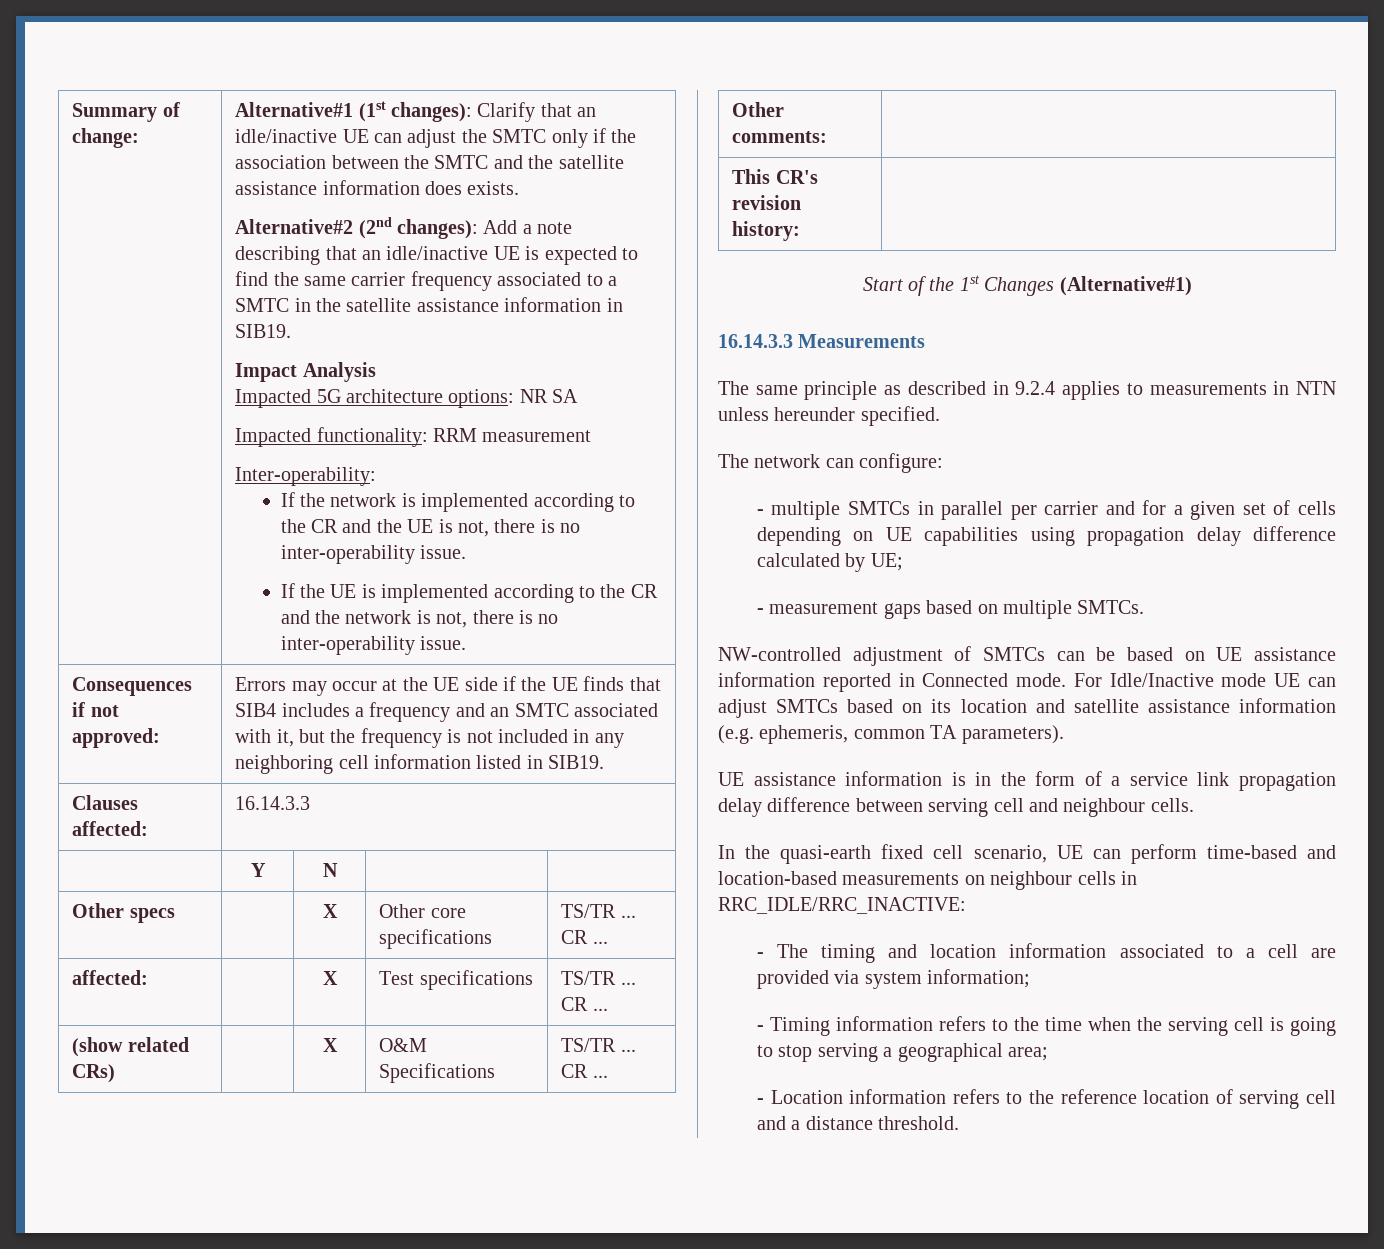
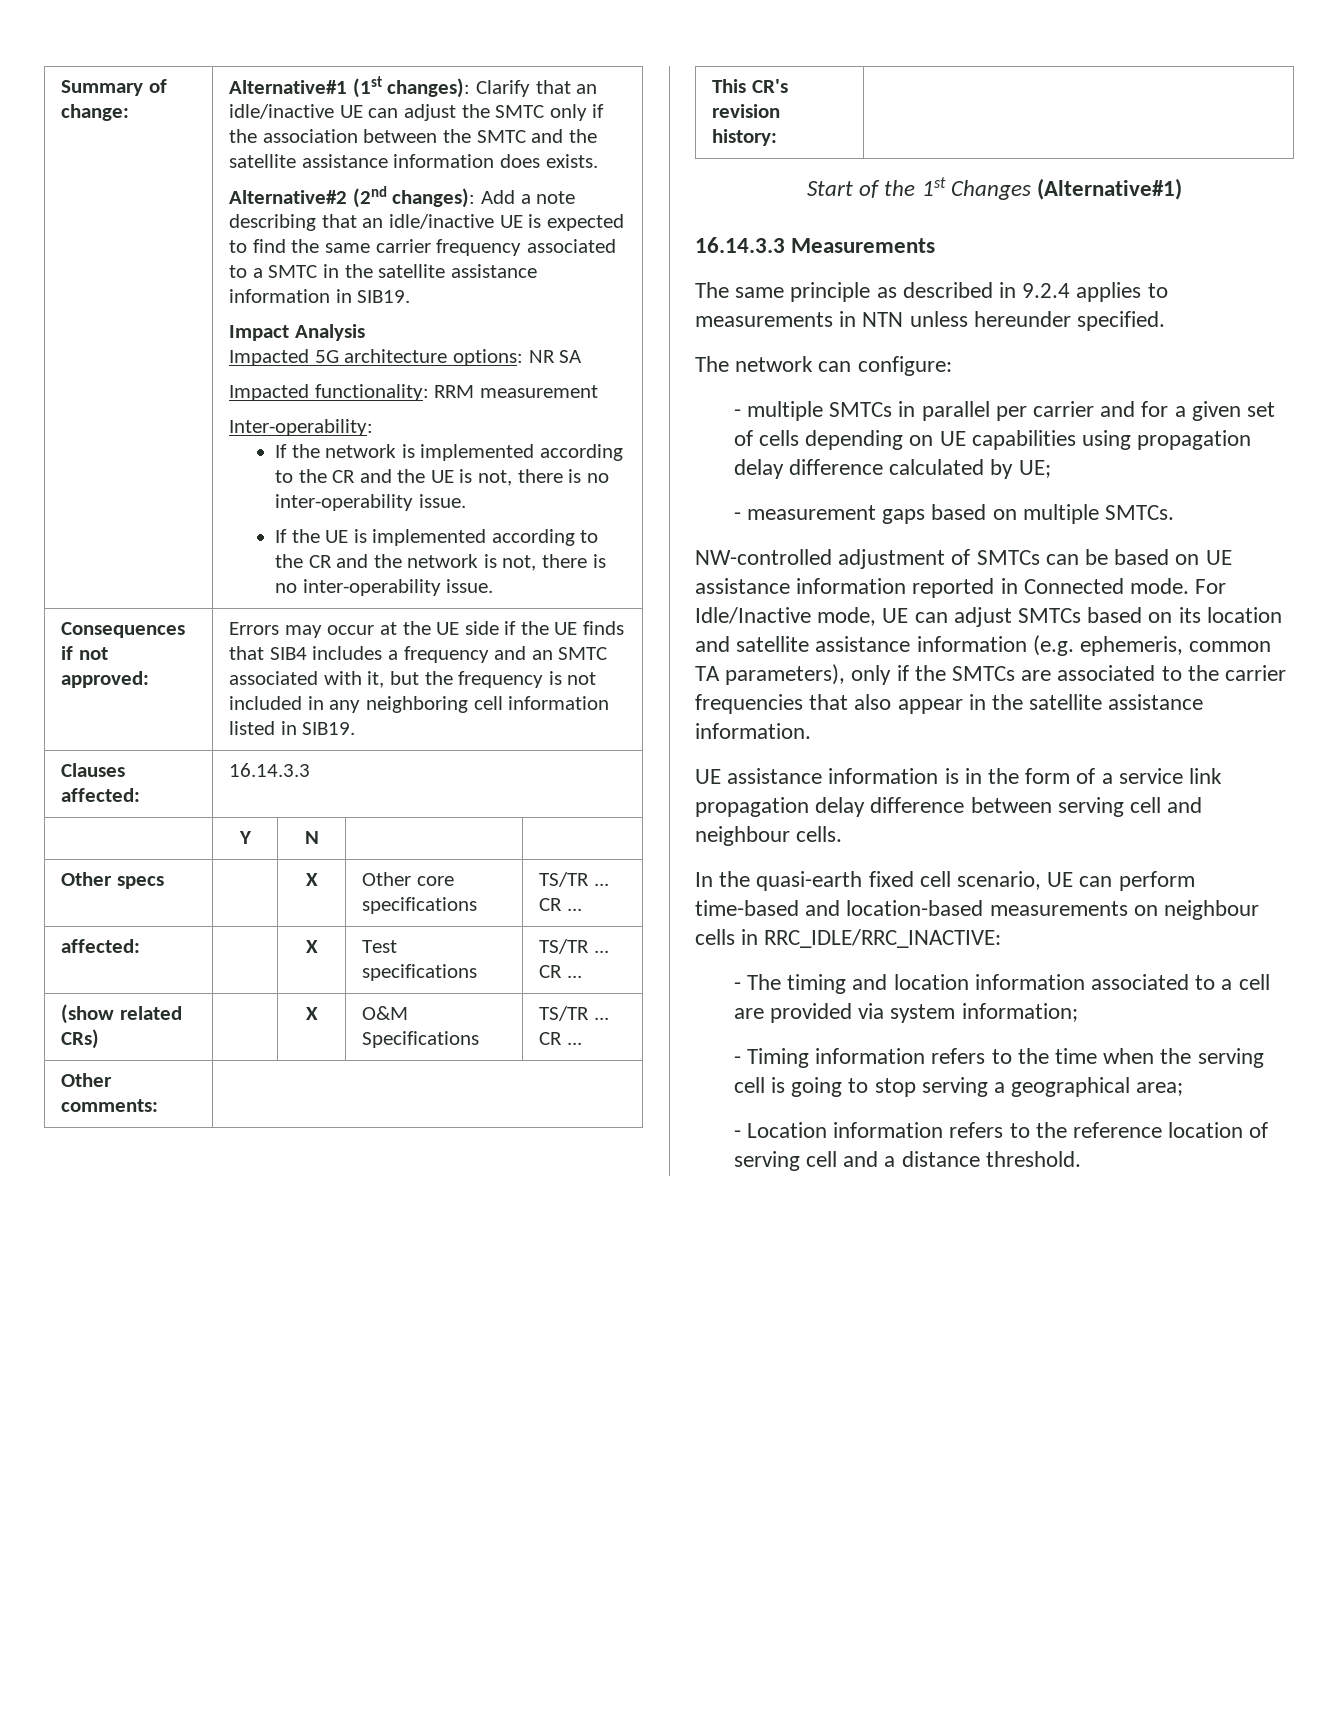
- For Idle/Inactive mode UE can adjust SMTCs based on its location and satellite assistance information (e.g. ephemeris, common TA parameters).
+ For Idle/Inactive mode, UE can adjust SMTCs based on its location and satellite assistance information (e.g. ephemeris, common TA parameters), only if the SMTCs are associated to the carrier frequencies that also appear in the satellite assistance information.

